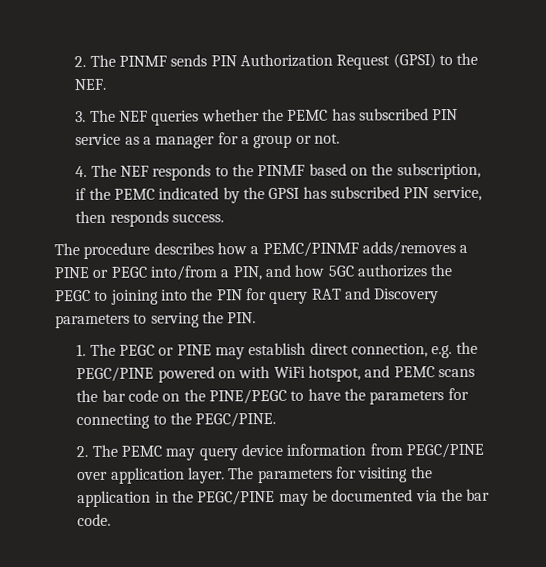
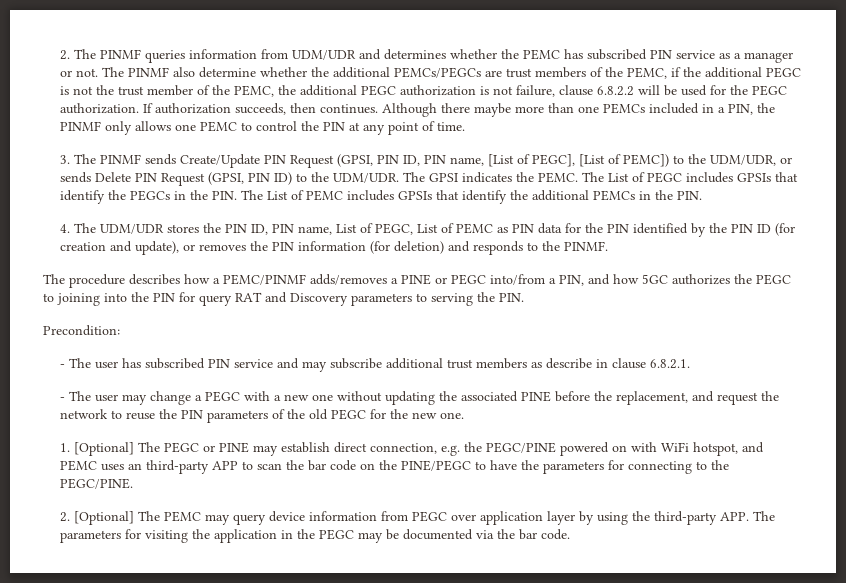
- 2. The PINMF sends PIN Authorization Request (GPSI) to the NEF.
- 3. The NEF queries whether the PEMC has subscribed PIN service as a manager for a group or not.
- 4. The NEF responds to the PINMF based on the subscription, if the PEMC indicated by the GPSI has subscribed PIN service, then responds success.
+ 2. The PINMF queries information from UDM/UDR and determines whether the PEMC has subscribed PIN service as a manager or not. The PINMF also determine whether the additional PEMCs/PEGCs are trust members of the PEMC, if the additional PEGC is not the trust member of the PEMC, the additional PEGC authorization is not failure, clause 6.8.2.2 will be used for the PEGC authorization. If authorization succeeds, then continues. Although there maybe more than one PEMCs included in a PIN, the PINMF only allows one PEMC to control the PIN at any point of time.
+ 3. The PINMF sends Create/Update PIN Request (GPSI, PIN ID, PIN name, [List of PEGC], [List of PEMC]) to the UDM/UDR, or sends Delete PIN Request (GPSI, PIN ID) to the UDM/UDR. The GPSI indicates the PEMC. The List of PEGC includes GPSIs that identify the PEGCs in the PIN. The List of PEMC includes GPSIs that identify the additional PEMCs in the PIN.
+ 4. The UDM/UDR stores the PIN ID, PIN name, List of PEGC, List of PEMC as PIN data for the PIN identified by the PIN ID (for creation and update), or removes the PIN information (for deletion) and responds to the PINMF.
+ Precondition:
+ - The user has subscribed PIN service and may subscribe additional trust members as describe in clause 6.8.2.1.
+ - The user may change a PEGC with a new one without updating the associated PINE before the replacement, and request the network to reuse the PIN parameters of the old PEGC for the new one.
- 1. The PEGC or PINE may establish direct connection, e.g. the PEGC/PINE powered on with WiFi hotspot, and PEMC scans the bar code on the PINE/PEGC to have the parameters for connecting to the PEGC/PINE.
+ 1. [Optional] The PEGC or PINE may establish direct connection, e.g. the PEGC/PINE powered on with WiFi hotspot, and PEMC uses an third-party APP to scan the bar code on the PINE/PEGC to have the parameters for connecting to the PEGC/PINE.
- 2. The PEMC may query device information from PEGC/PINE over application layer. The parameters for visiting the application in the PEGC/PINE may be documented via the bar code.
+ 2. [Optional] The PEMC may query device information from PEGC over application layer by using the third-party APP. The parameters for visiting the application in the PEGC may be documented via the bar code.

